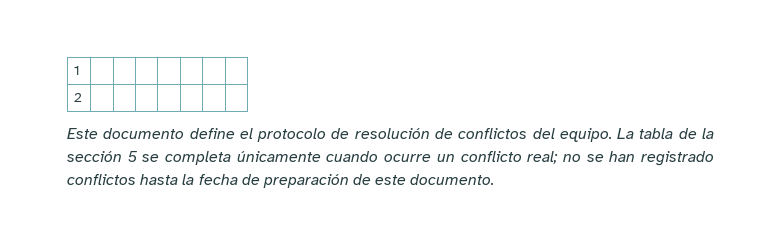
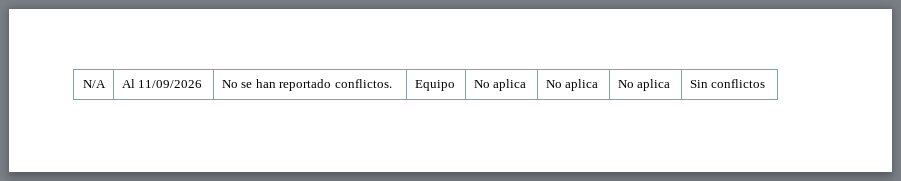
- 1 | | | | | | |
- 2 | | | | | | |
- Este documento define el protocolo de resolución de conflictos del equipo. La tabla de la sección 5 se completa únicamente cuando ocurre un conflicto real; no se han registrado conflictos hasta la fecha de preparación de este documento.
+ N/A | Al 11/09/2026 | No se han reportado conflictos. | Equipo | No aplica | No aplica | No aplica | Sin conflictos

